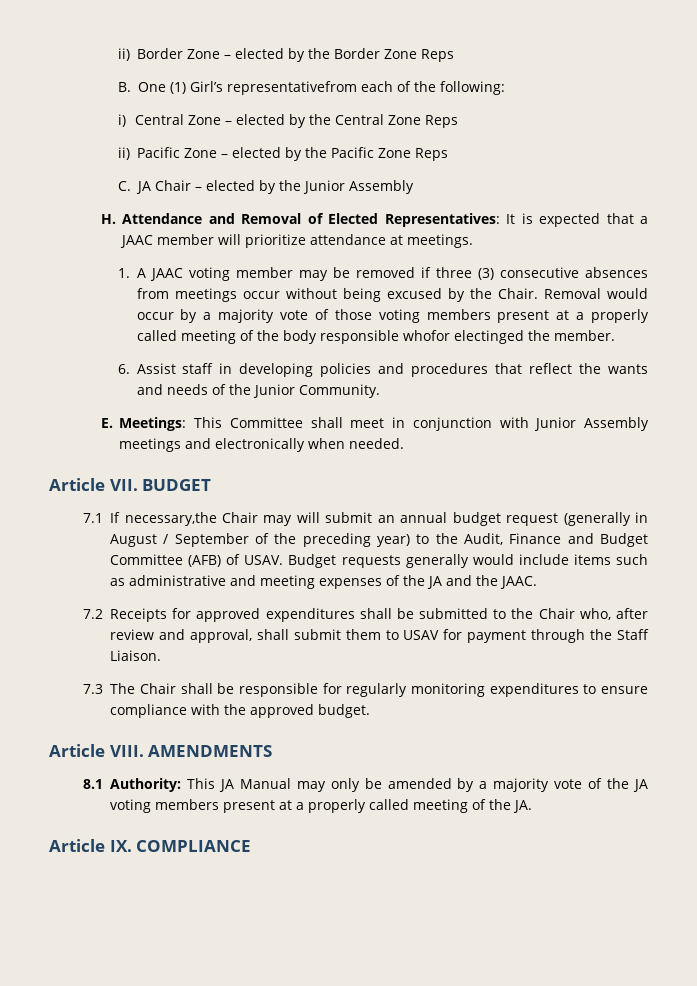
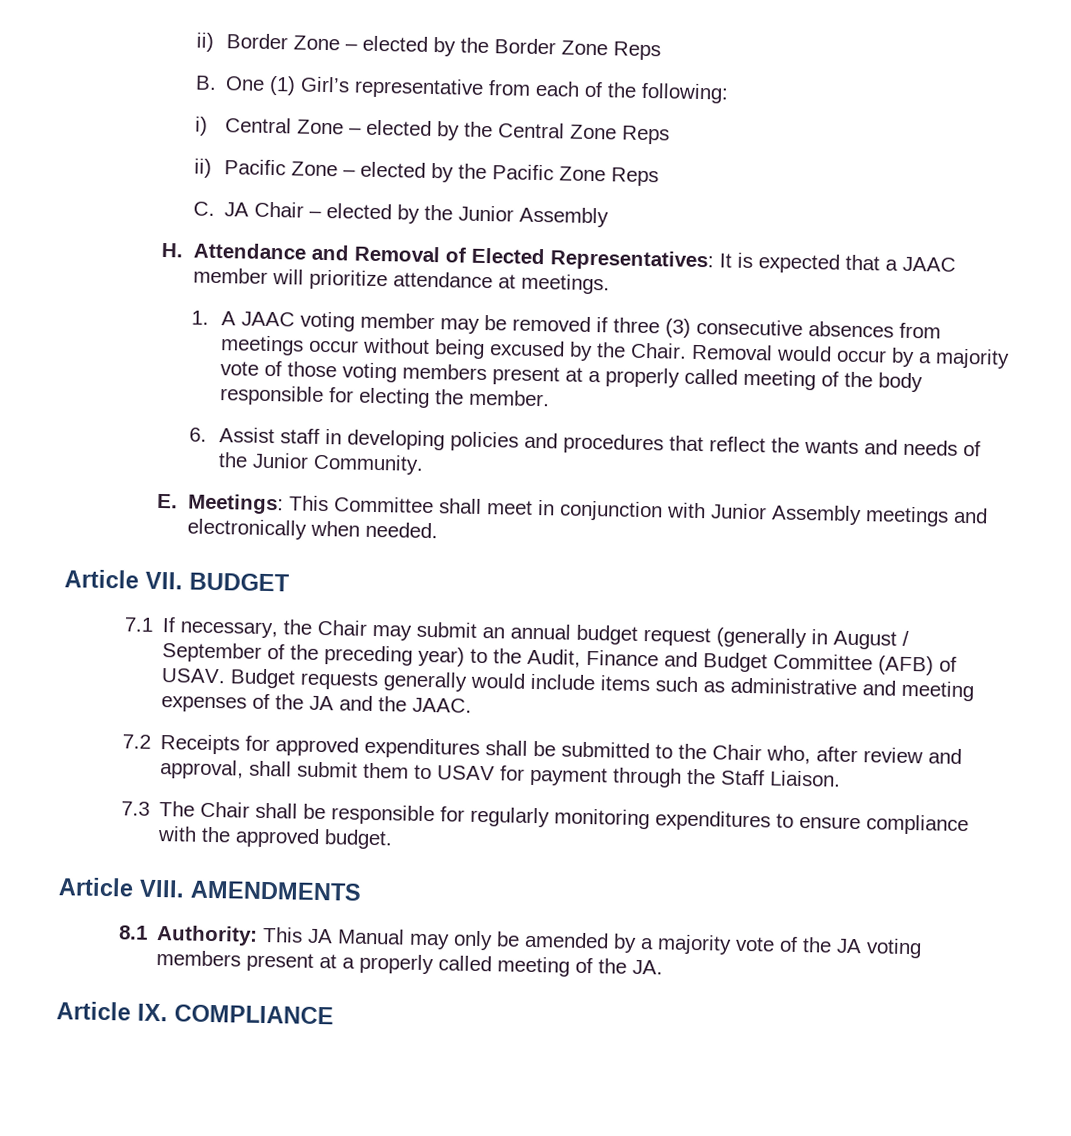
- B. One (1) Girl’s representativefrom each of the following:
+ B. One (1) Girl’s representative from each of the following:
- Removal would occur by a majority vote of those voting members present at a properly called meeting of the body responsible whofor electinged the member.
+ Removal would occur by a majority vote of those voting members present at a properly called meeting of the body responsible for electing the member.
- 7.1 If necessary,the Chair may will submit an annual budget request (generally in August / September of the preceding year) to the Audit, Finance and Budget Committee (AFB) of USAV.
+ 7.1 If necessary, the Chair may submit an annual budget request (generally in August / September of the preceding year) to the Audit, Finance and Budget Committee (AFB) of USAV.

